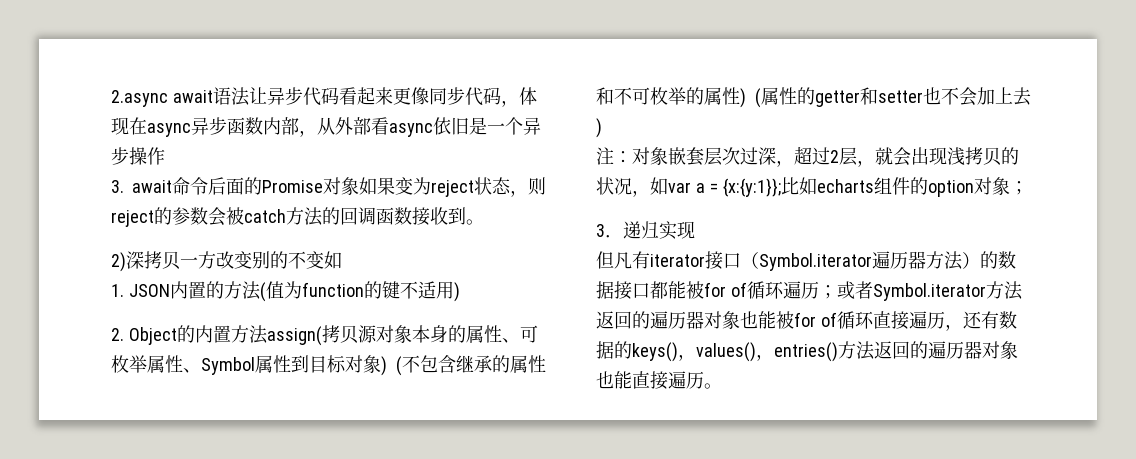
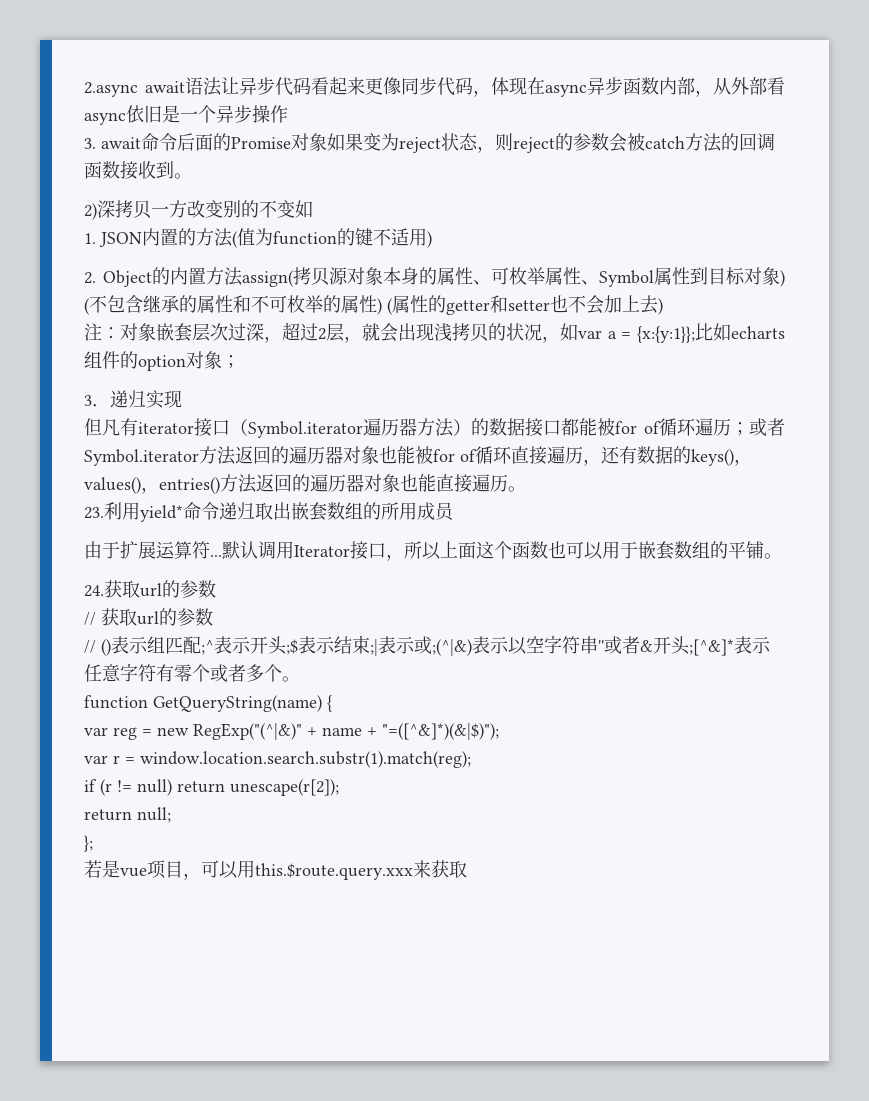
+ 23.利用yield*命令递归取出嵌套数组的所用成员
+ 由于扩展运算符...默认调用Iterator接口，所以上面这个函数也可以用于嵌套数组的平铺。
+ 24.获取url的参数
+ // 获取url的参数
+ // ()表示组匹配;^表示开头;$表示结束;|表示或;(^|&)表示以空字符串''或者&开头;[^&]*表示任意字符有零个或者多个。
+ function GetQueryString(name) {
+ var reg = new RegExp("(^|&)" + name + "=([^&]*)(&|$)");
+ var r = window.location.search.substr(1).match(reg);
+ if (r != null) return unescape(r[2]);
+ return null;
+ };
+ 若是vue项目，可以用this.$route.query.xxx来获取

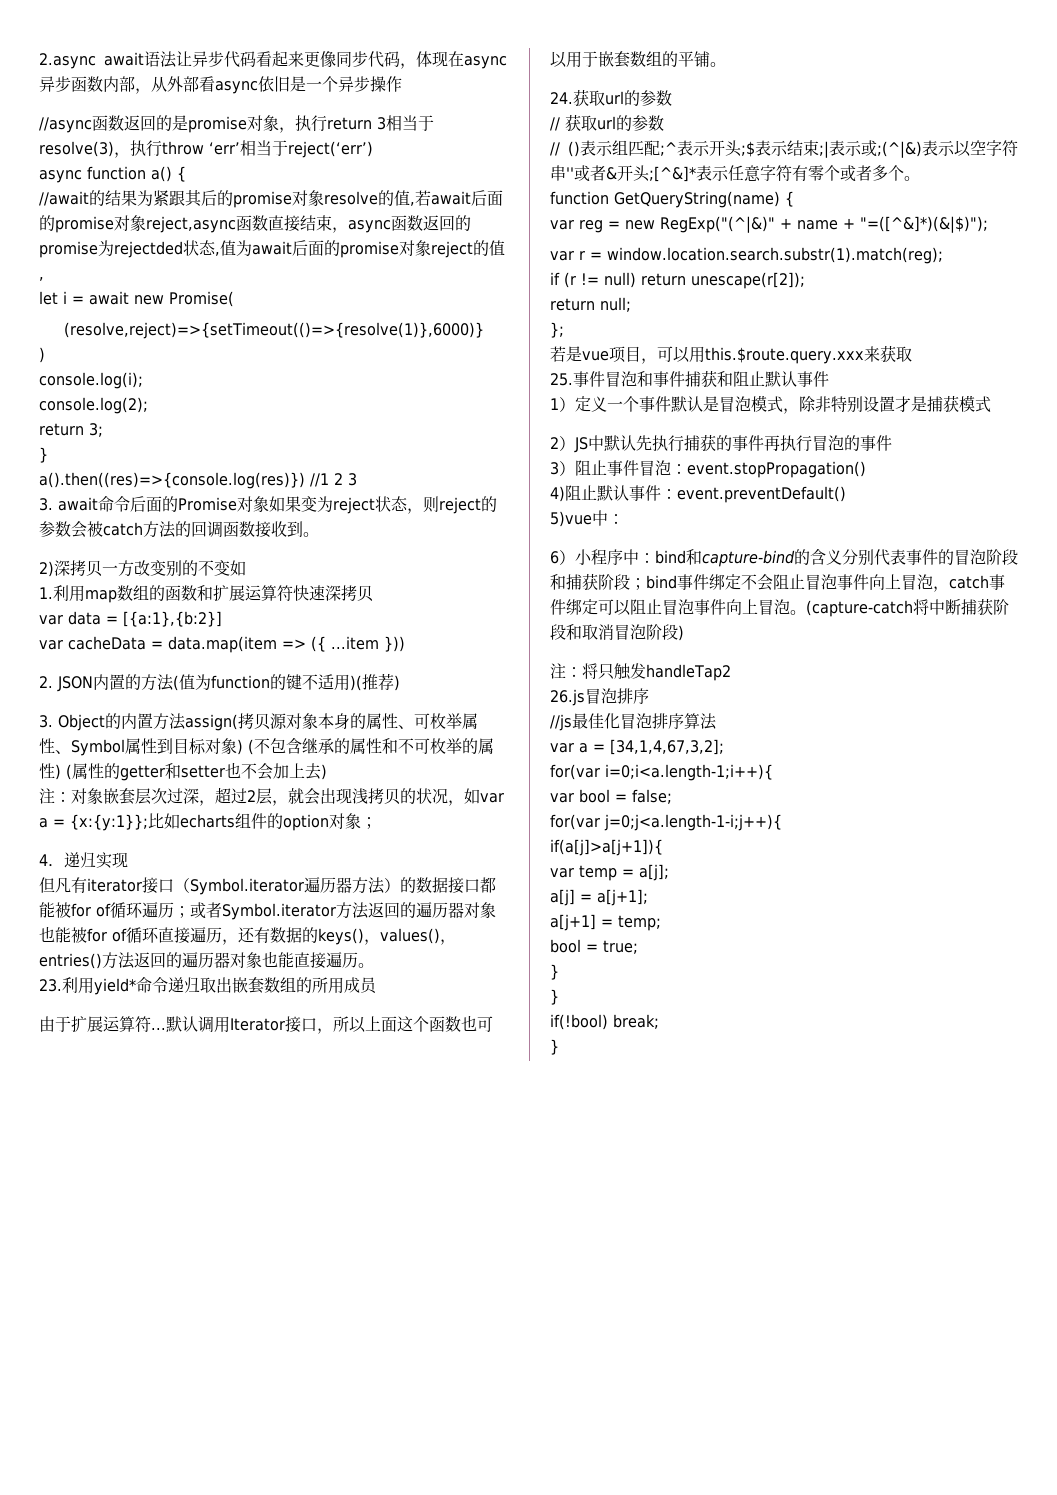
+ //async函数返回的是promise对象，执行return 3相当于resolve(3)，执行throw ‘err’相当于reject(‘err’)
+ async function a() {
+ //await的结果为紧跟其后的promise对象resolve的值,若await后面的promise对象reject,async函数直接结束，async函数返回的promise为rejectded状态,值为await后面的promise对象reject的值,
+ let i = await new Promise(
+ (resolve,reject)=>{setTimeout(()=>{resolve(1)},6000)}
+ )
+ console.log(i);
+ console.log(2);
+ return 3;
+ }
+ a().then((res)=>{console.log(res)}) //1 2 3
- 1. JSON内置的方法(值为function的键不适用)
- 2. Object的内置方法assign(拷贝源对象本身的属性、可枚举属性、Symbol属性到目标对象) (不包含继承的属性和不可枚举的属性) (属性的getter和setter也不会加上去)
+ 1.利用map数组的函数和扩展运算符快速深拷贝
+ var data = [{a:1},{b:2}]
+ var cacheData = data.map(item => ({ ...item }))
+ 2. JSON内置的方法(值为function的键不适用)(推荐)
+ 3. Object的内置方法assign(拷贝源对象本身的属性、可枚举属性、Symbol属性到目标对象) (不包含继承的属性和不可枚举的属性) (属性的getter和setter也不会加上去)
- 3．递归实现
+ 4．递归实现
+ 25.事件冒泡和事件捕获和阻止默认事件
+ 1）定义一个事件默认是冒泡模式，除非特别设置才是捕获模式
+ 2）JS中默认先执行捕获的事件再执行冒泡的事件
+ 3）阻止事件冒泡：event.stopPropagation()
+ 4)阻止默认事件：event.preventDefault()
+ 5)vue中：
+ 6）小程序中：bind和capture-bind的含义分别代表事件的冒泡阶段和捕获阶段；bind事件绑定不会阻止冒泡事件向上冒泡，catch事件绑定可以阻止冒泡事件向上冒泡。(capture-catch将中断捕获阶段和取消冒泡阶段)
+ 注：将只触发handleTap2
+ 26.js冒泡排序
+ //js最佳化冒泡排序算法
+ var a = [34,1,4,67,3,2];
+ for(var i=0;i<a.length-1;i++){
+ var bool = false;
+ for(var j=0;j<a.length-1-i;j++){
+ if(a[j]>a[j+1]){
+ var temp = a[j];
+ a[j] = a[j+1];
+ a[j+1] = temp;
+ bool = true;
+ }
+ }
+ if(!bool) break;
+ }

